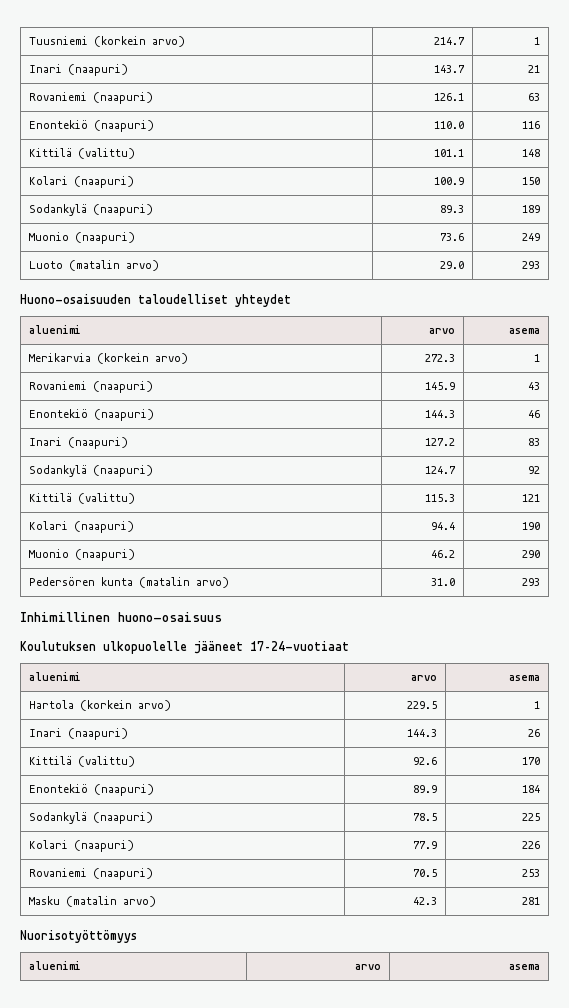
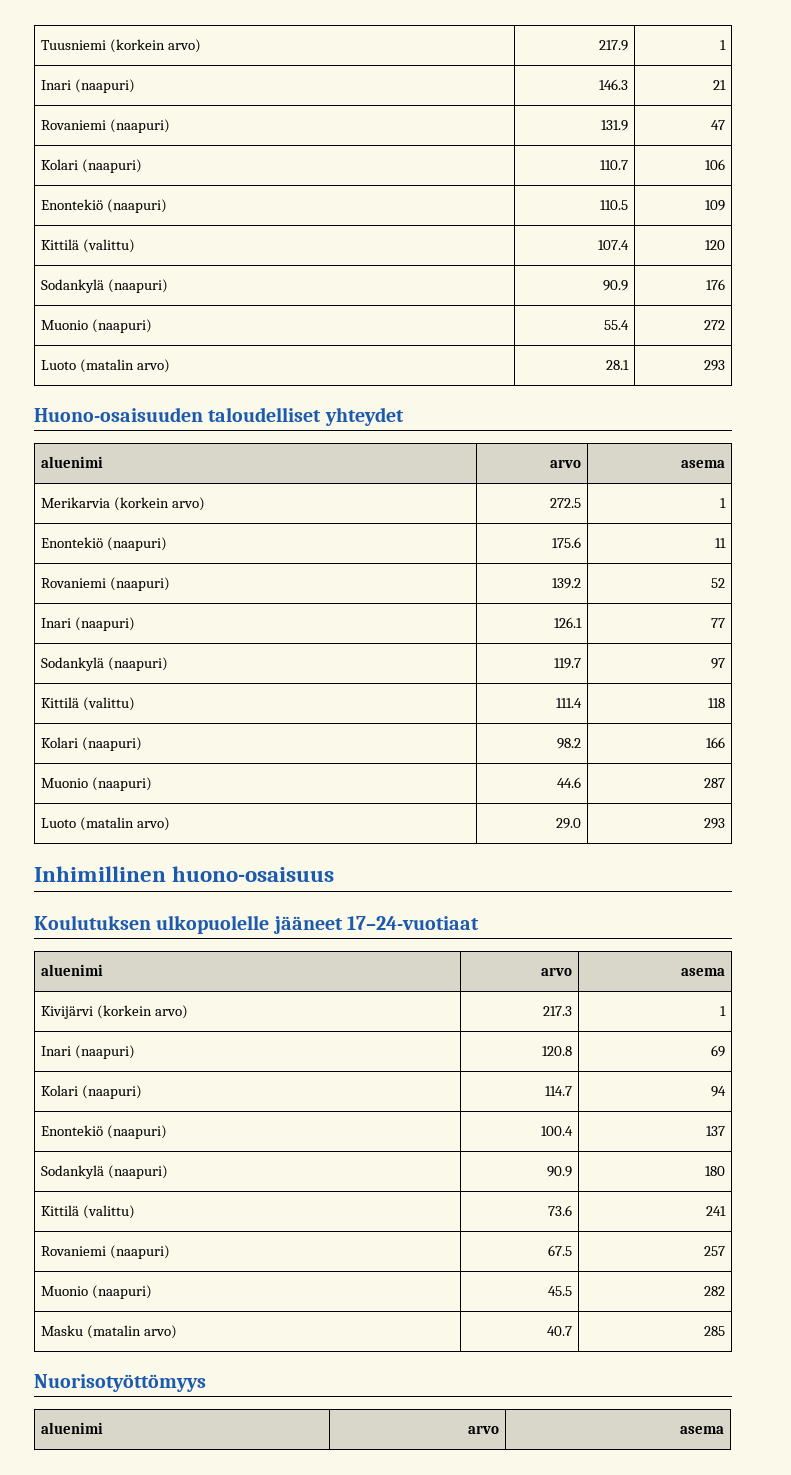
- Tuusniemi (korkein arvo) | 214.7 | 1
- Inari (naapuri) | 143.7 | 21
+ Tuusniemi (korkein arvo) | 217.9 | 1
+ Inari (naapuri) | 146.3 | 21
- Rovaniemi (naapuri) | 126.1 | 63
- Enontekiö (naapuri) | 110.0 | 116
- Kittilä (valittu) | 101.1 | 148
- Kolari (naapuri) | 100.9 | 150
- Sodankylä (naapuri) | 89.3 | 189
- Muonio (naapuri) | 73.6 | 249
- Luoto (matalin arvo) | 29.0 | 293
+ Rovaniemi (naapuri) | 131.9 | 47
+ Kolari (naapuri) | 110.7 | 106
+ Enontekiö (naapuri) | 110.5 | 109
+ Kittilä (valittu) | 107.4 | 120
+ Sodankylä (naapuri) | 90.9 | 176
+ Muonio (naapuri) | 55.4 | 272
+ Luoto (matalin arvo) | 28.1 | 293
- Merikarvia (korkein arvo) | 272.3 | 1
- Rovaniemi (naapuri) | 145.9 | 43
- Enontekiö (naapuri) | 144.3 | 46
- Inari (naapuri) | 127.2 | 83
- Sodankylä (naapuri) | 124.7 | 92
- Kittilä (valittu) | 115.3 | 121
- Kolari (naapuri) | 94.4 | 190
- Muonio (naapuri) | 46.2 | 290
- Pedersören kunta (matalin arvo) | 31.0 | 293
+ Merikarvia (korkein arvo) | 272.5 | 1
+ Enontekiö (naapuri) | 175.6 | 11
+ Rovaniemi (naapuri) | 139.2 | 52
+ Inari (naapuri) | 126.1 | 77
+ Sodankylä (naapuri) | 119.7 | 97
+ Kittilä (valittu) | 111.4 | 118
+ Kolari (naapuri) | 98.2 | 166
+ Muonio (naapuri) | 44.6 | 287
+ Luoto (matalin arvo) | 29.0 | 293
- Hartola (korkein arvo) | 229.5 | 1
- Inari (naapuri) | 144.3 | 26
- Kittilä (valittu) | 92.6 | 170
- Enontekiö (naapuri) | 89.9 | 184
- Sodankylä (naapuri) | 78.5 | 225
- Kolari (naapuri) | 77.9 | 226
- Rovaniemi (naapuri) | 70.5 | 253
+ Kivijärvi (korkein arvo) | 217.3 | 1
+ Inari (naapuri) | 120.8 | 69
+ Kolari (naapuri) | 114.7 | 94
+ Enontekiö (naapuri) | 100.4 | 137
+ Sodankylä (naapuri) | 90.9 | 180
+ Kittilä (valittu) | 73.6 | 241
+ Rovaniemi (naapuri) | 67.5 | 257
+ Muonio (naapuri) | 45.5 | 282
- Masku (matalin arvo) | 42.3 | 281
+ Masku (matalin arvo) | 40.7 | 285

